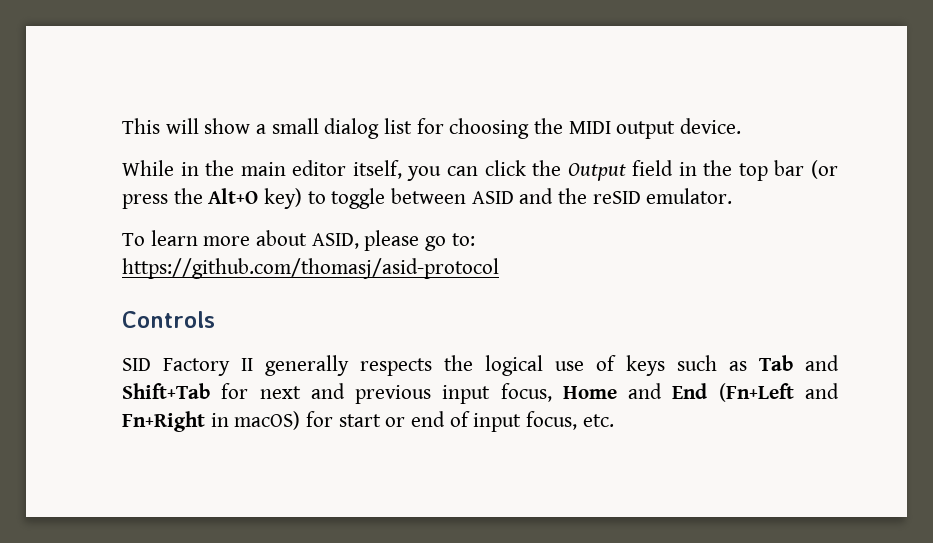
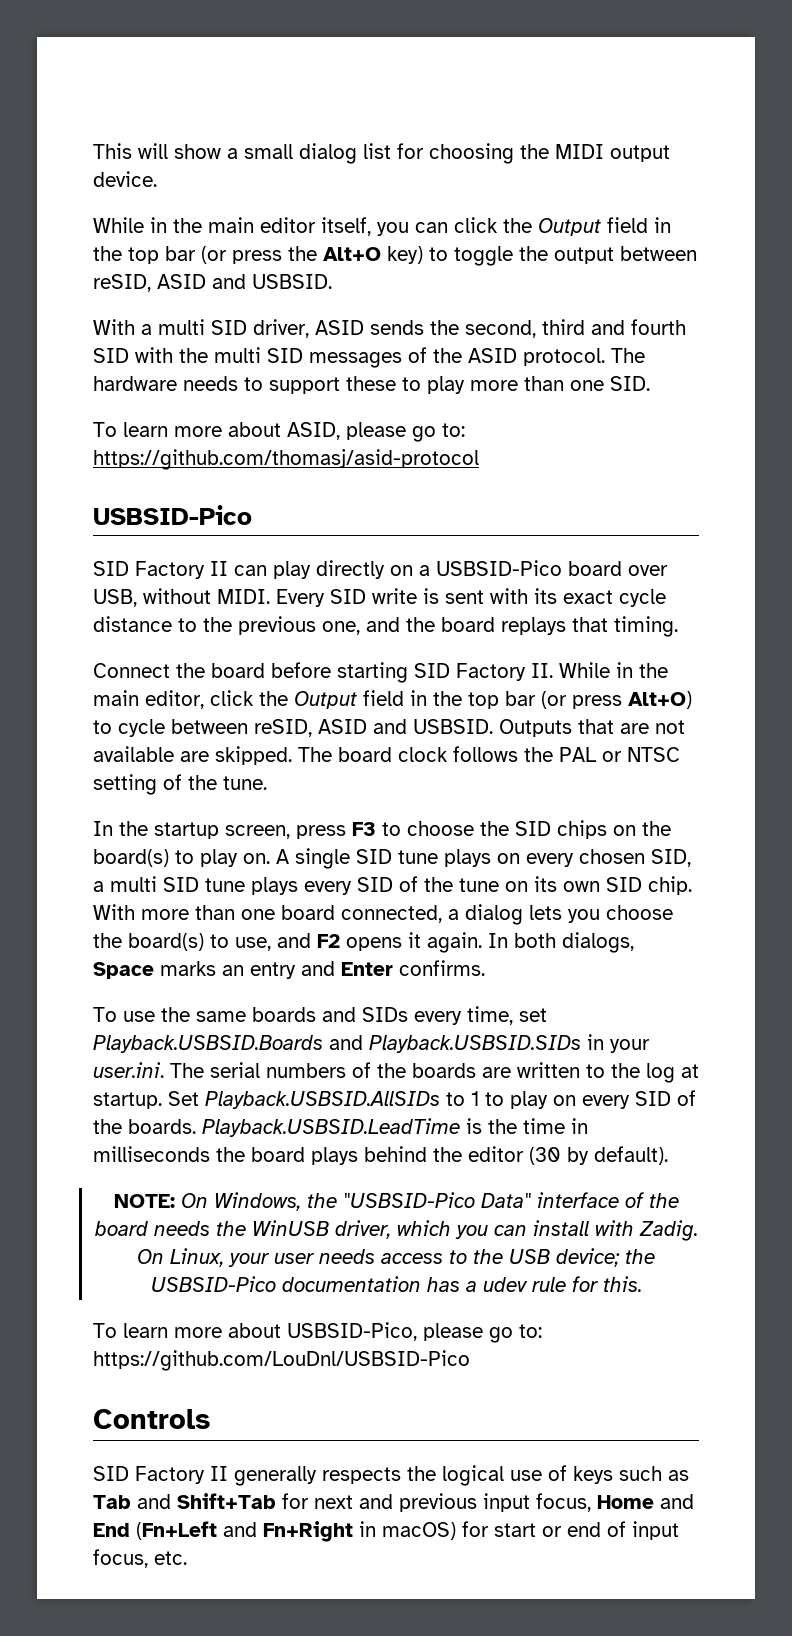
- While in the main editor itself, you can click the Output field in the top bar (or press the Alt+O key) to toggle between ASID and the reSID emulator.
+ While in the main editor itself, you can click the Output field in the top bar (or press the Alt+O key) to toggle the output between reSID, ASID and USBSID.
+ With a multi SID driver, ASID sends the second, third and fourth SID with the multi SID messages of the ASID protocol. The hardware needs to support these to play more than one SID.
  To learn more about ASID, please go to: https://github.com/thomasj/asid-protocol
+ USBSID-Pico
+ SID Factory II can play directly on a USBSID-Pico board over USB, without MIDI. Every SID write is sent with its exact cycle distance to the previous one, and the board replays that timing.
+ Connect the board before starting SID Factory II. While in the main editor, click the Output field in the top bar (or press Alt+O) to cycle between reSID, ASID and USBSID. Outputs that are not available are skipped. The board clock follows the PAL or NTSC setting of the tune.
+ In the startup screen, press F3 to choose the SID chips on the board(s) to play on. A single SID tune plays on every chosen SID, a multi SID tune plays every SID of the tune on its own SID chip. With more than one board connected, a dialog lets you choose the board(s) to use, and F2 opens it again. In both dialogs, Space marks an entry and Enter confirms.
+ To use the same boards and SIDs every time, set Playback.USBSID.Boards and Playback.USBSID.SIDs in your user.ini. The serial numbers of the boards are written to the log at startup. Set Playback.USBSID.AllSIDs to 1 to play on every SID of the boards. Playback.USBSID.LeadTime is the time in milliseconds the board plays behind the editor (30 by default).
+ NOTE: On Windows, the "USBSID-Pico Data" interface of the board needs the WinUSB driver, which you can install with Zadig. On Linux, your user needs access to the USB device; the USBSID-Pico documentation has a udev rule for this.
+ To learn more about USBSID-Pico, please go to: https://github.com/LouDnl/USBSID-Pico

